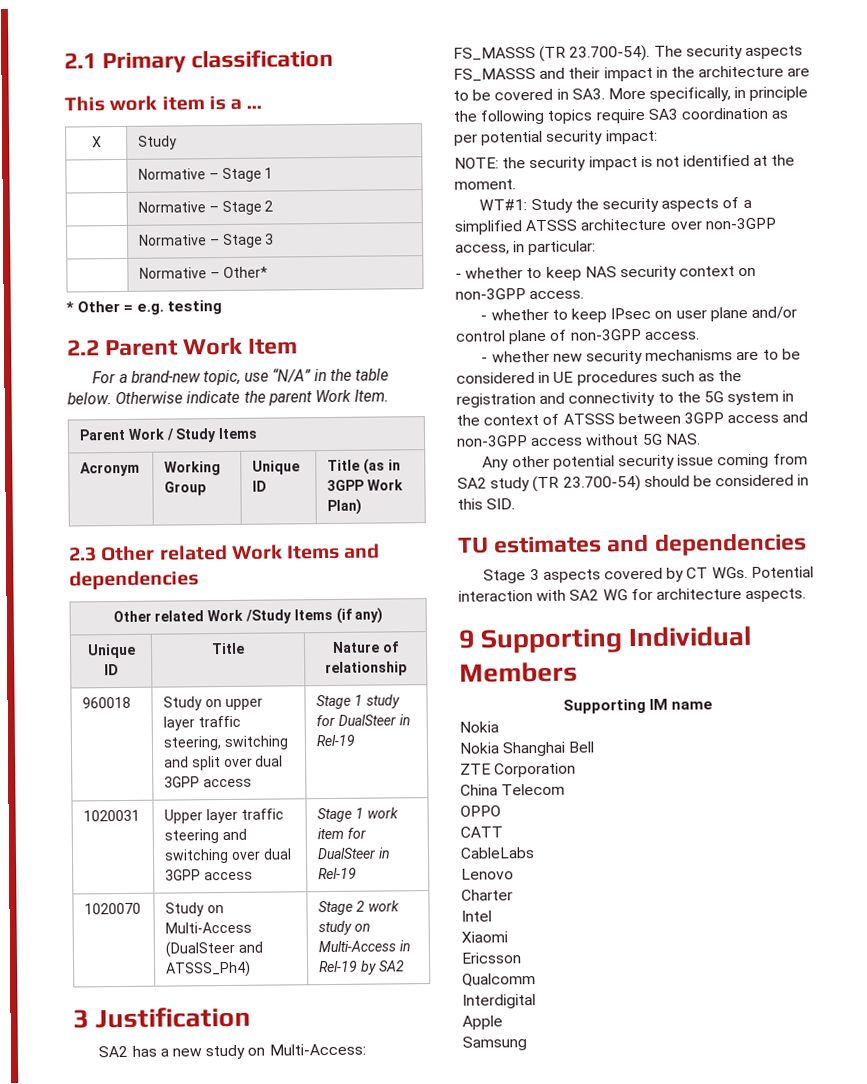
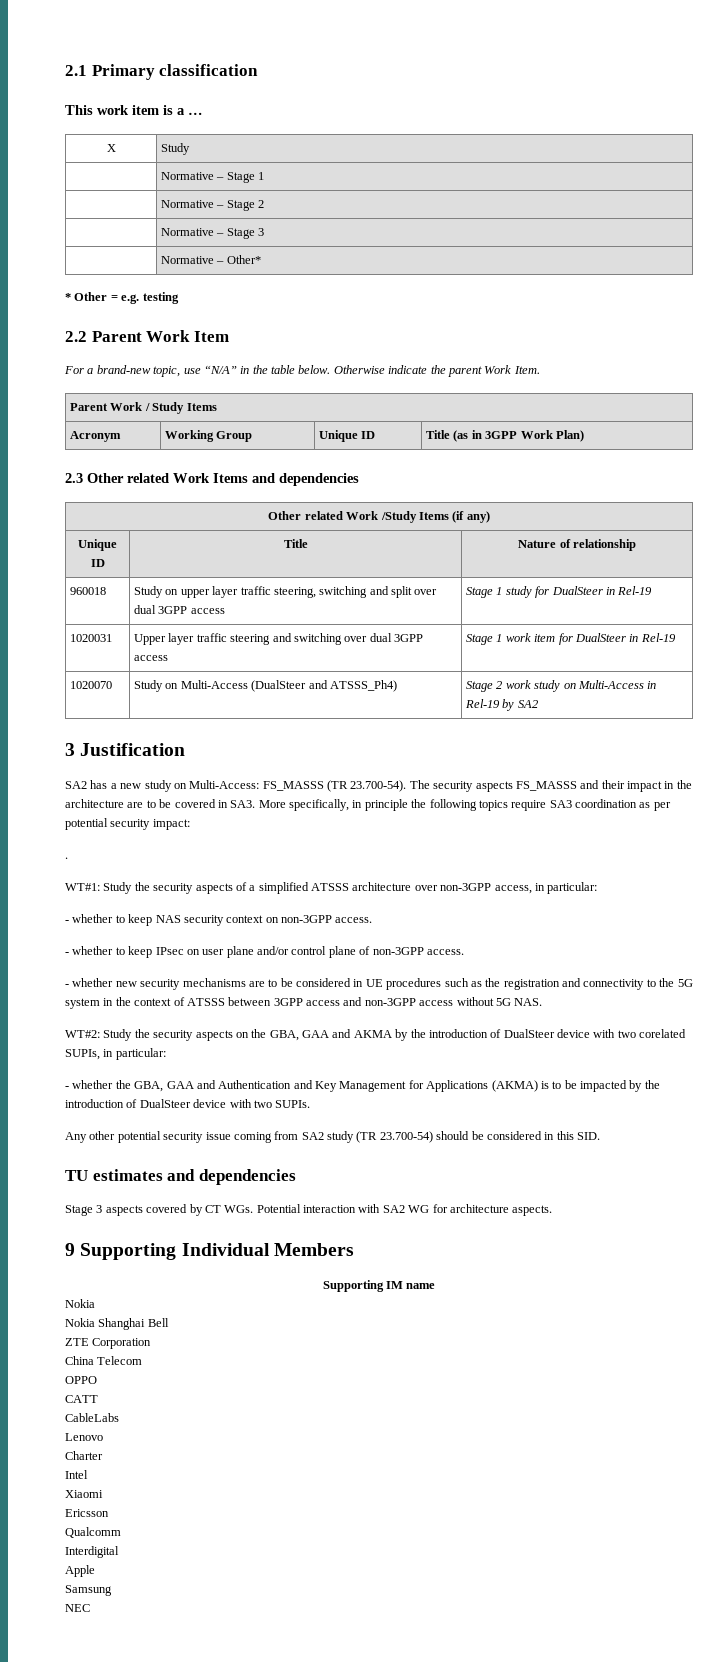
- NOTE: the security impact is not identified at the moment.
+ .
+ WT#2: Study the security aspects on the GBA, GAA and AKMA by the introduction of DualSteer device with two corelated SUPIs, in particular:
+ - whether the GBA, GAA and Authentication and Key Management for Applications (AKMA) is to be impacted by the introduction of DualSteer device with two SUPIs.
+ NEC

